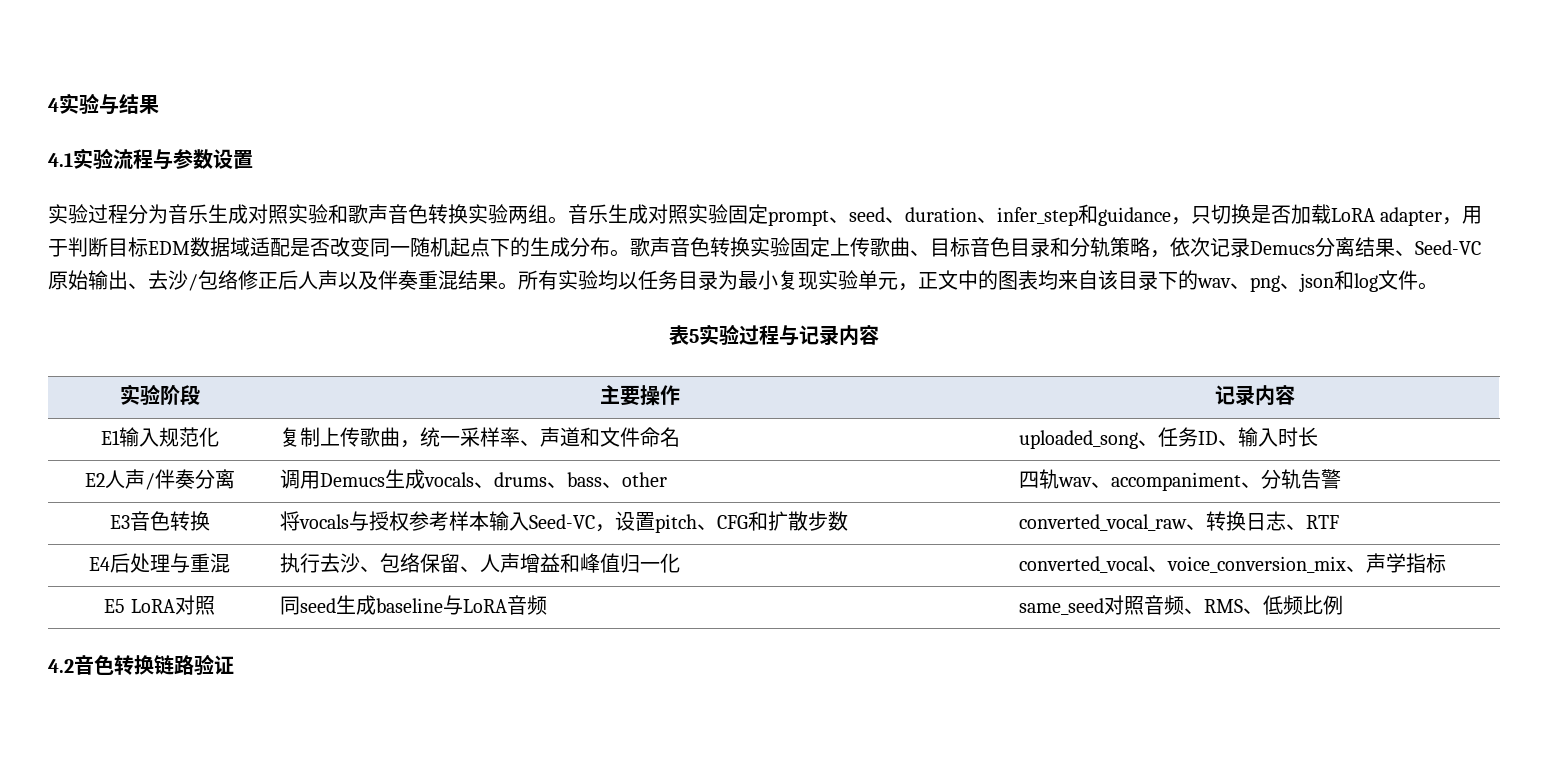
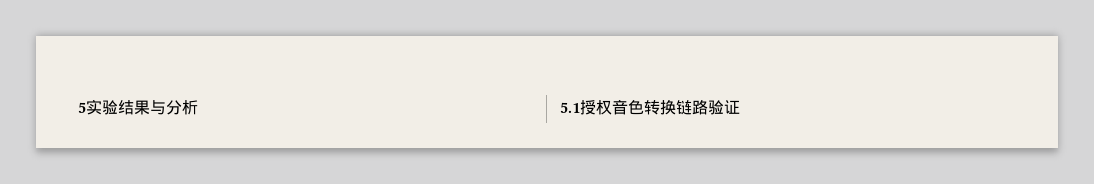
- 4实验与结果
- 4.1实验流程与参数设置
- 实验过程分为音乐生成对照实验和歌声音色转换实验两组。音乐生成对照实验固定prompt、seed、duration、infer_step和guidance，只切换是否加载LoRA adapter，用于判断目标EDM数据域适配是否改变同一随机起点下的生成分布。歌声音色转换实验固定上传歌曲、目标音色目录和分轨策略，依次记录Demucs分离结果、Seed-VC原始输出、去沙/包络修正后人声以及伴奏重混结果。所有实验均以任务目录为最小复现实验单元，正文中的图表均来自该目录下的wav、png、json和log文件。
- 表5实验过程与记录内容
- 实验阶段 | 主要操作 | 记录内容
- E1输入规范化 | 复制上传歌曲，统一采样率、声道和文件命名 | uploaded_song、任务ID、输入时长
- E2人声/伴奏分离 | 调用Demucs生成vocals、drums、bass、other | 四轨wav、accompaniment、分轨告警
- E3音色转换 | 将vocals与授权参考样本输入Seed-VC，设置pitch、CFG和扩散步数 | converted_vocal_raw、转换日志、RTF
- E4后处理与重混 | 执行去沙、包络保留、人声增益和峰值归一化 | converted_vocal、voice_conversion_mix、声学指标
- E5 LoRA对照 | 同seed生成baseline与LoRA音频 | same_seed对照音频、RMS、低频比例
- 4.2音色转换链路验证
+ 5实验结果与分析
+ 5.1授权音色转换链路验证

